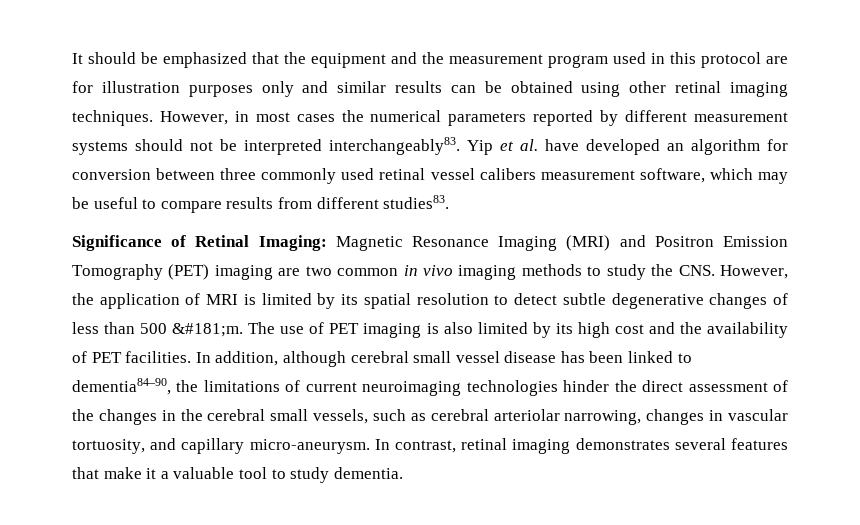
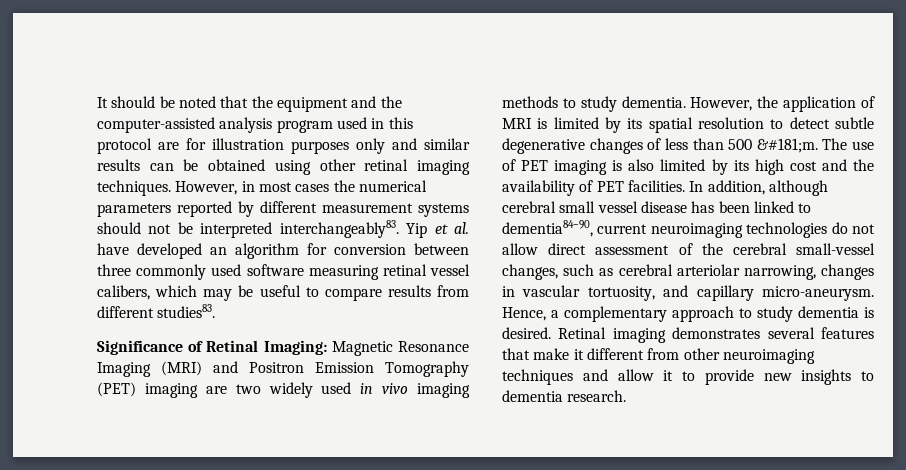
- It should be emphasized that the equipment and the measurement program used in this protocol are for illustration purposes only and similar results can be obtained using other retinal imaging techniques.
+ It should be noted that the equipment and the computer-assisted analysis program used in this protocol are for illustration purposes only and similar results can be obtained using other retinal imaging techniques.
- Yip et al. have developed an algorithm for conversion between three commonly used retinal vessel calibers measurement software, which may be useful to compare results from different studies83.
+ Yip et al. have developed an algorithm for conversion between three commonly used software measuring retinal vessel calibers, which may be useful to compare results from different studies83.
- Significance of Retinal Imaging: Magnetic Resonance Imaging (MRI) and Positron Emission Tomography (PET) imaging are two common in vivo imaging methods to study the CNS. However, the application of MRI is limited by its spatial resolution to detect subtle degenerative changes of less than 500 &#181;m.
+ Significance of Retinal Imaging: Magnetic Resonance Imaging (MRI) and Positron Emission Tomography (PET) imaging are two widely used in vivo imaging methods to study dementia. However, the application of MRI is limited by its spatial resolution to detect subtle degenerative changes of less than 500 &#181;m.
- In addition, although cerebral small vessel disease has been linked to dementia84–90, the limitations of current neuroimaging technologies hinder the direct assessment of the changes in the cerebral small vessels, such as cerebral arteriolar narrowing, changes in vascular tortuosity, and capillary micro-aneurysm.
+ In addition, although cerebral small vessel disease has been linked to dementia84–90, current neuroimaging technologies do not allow direct assessment of the cerebral small-vessel changes, such as cerebral arteriolar narrowing, changes in vascular tortuosity, and capillary micro-aneurysm.
- In contrast, retinal imaging demonstrates several features that make it a valuable tool to study dementia.
+ Hence, a complementary approach to study dementia is desired. Retinal imaging demonstrates several features that make it different from other neuroimaging techniques and allow it to provide new insights to dementia research.

